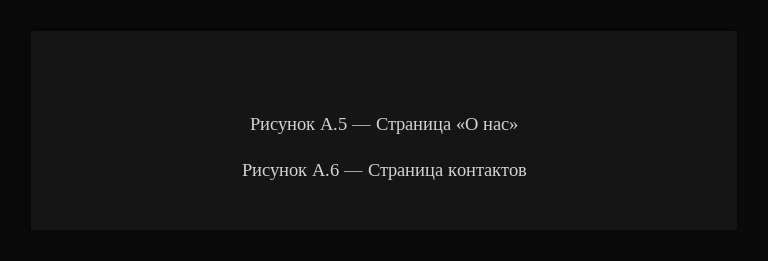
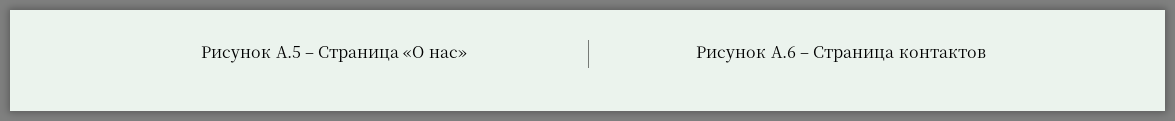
- Рисунок А.5 — Страница «О нас»
+ Рисунок А.5 – Страница «О нас»
- Рисунок А.6 — Страница контактов
+ Рисунок А.6 – Страница контактов

